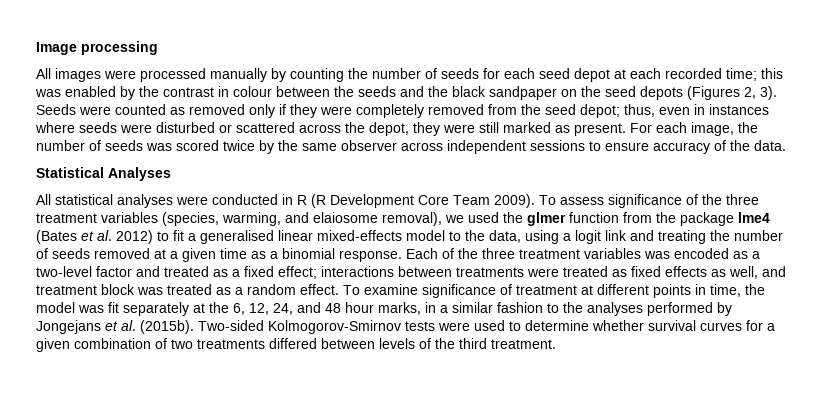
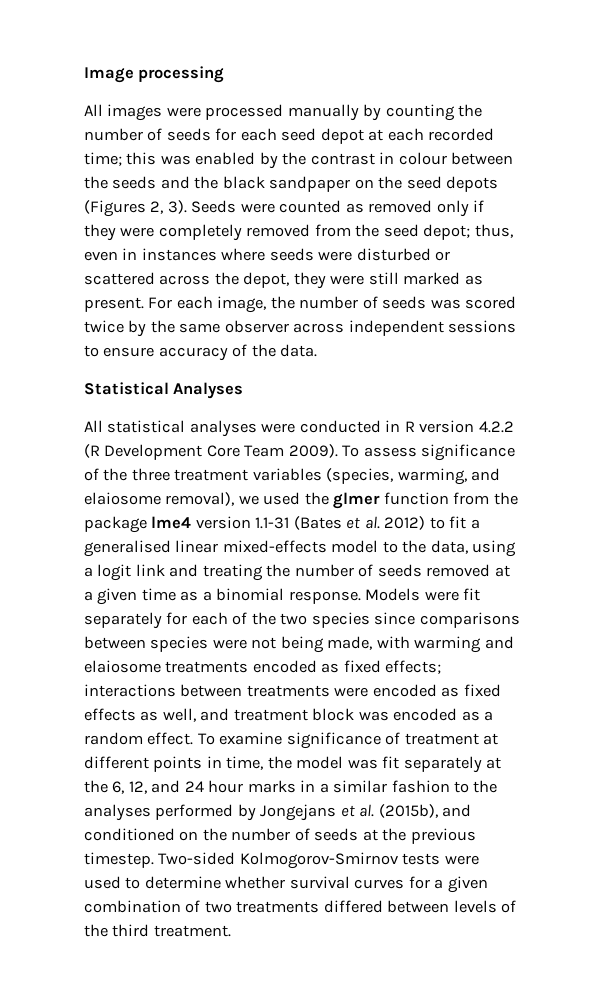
- All statistical analyses were conducted in R (R Development Core Team 2009).
+ All statistical analyses were conducted in R version 4.2.2 (R Development Core Team 2009).
- To assess significance of the three treatment variables (species, warming, and elaiosome removal), we used the glmer function from the package lme4 (Bates et al. 2012) to fit a generalised linear mixed-effects model to the data, using a logit link and treating the number of seeds removed at a given time as a binomial response.
+ To assess significance of the three treatment variables (species, warming, and elaiosome removal), we used the glmer function from the package lme4 version 1.1-31 (Bates et al. 2012) to fit a generalised linear mixed-effects model to the data, using a logit link and treating the number of seeds removed at a given time as a binomial response.
- Each of the three treatment variables was encoded as a two-level factor and treated as a fixed effect; interactions between treatments were treated as fixed effects as well, and treatment block was treated as a random effect.
+ Models were fit separately for each of the two species since comparisons between species were not being made, with warming and elaiosome treatments encoded as fixed effects; interactions between treatments were encoded as fixed effects as well, and treatment block was encoded as a random effect.
- To examine significance of treatment at different points in time, the model was fit separately at the 6, 12, 24, and 48 hour marks, in a similar fashion to the analyses performed by Jongejans et al. (2015b).
+ To examine significance of treatment at different points in time, the model was fit separately at the 6, 12, and 24 hour marks in a similar fashion to the analyses performed by Jongejans et al. (2015b), and conditioned on the number of seeds at the previous timestep.

